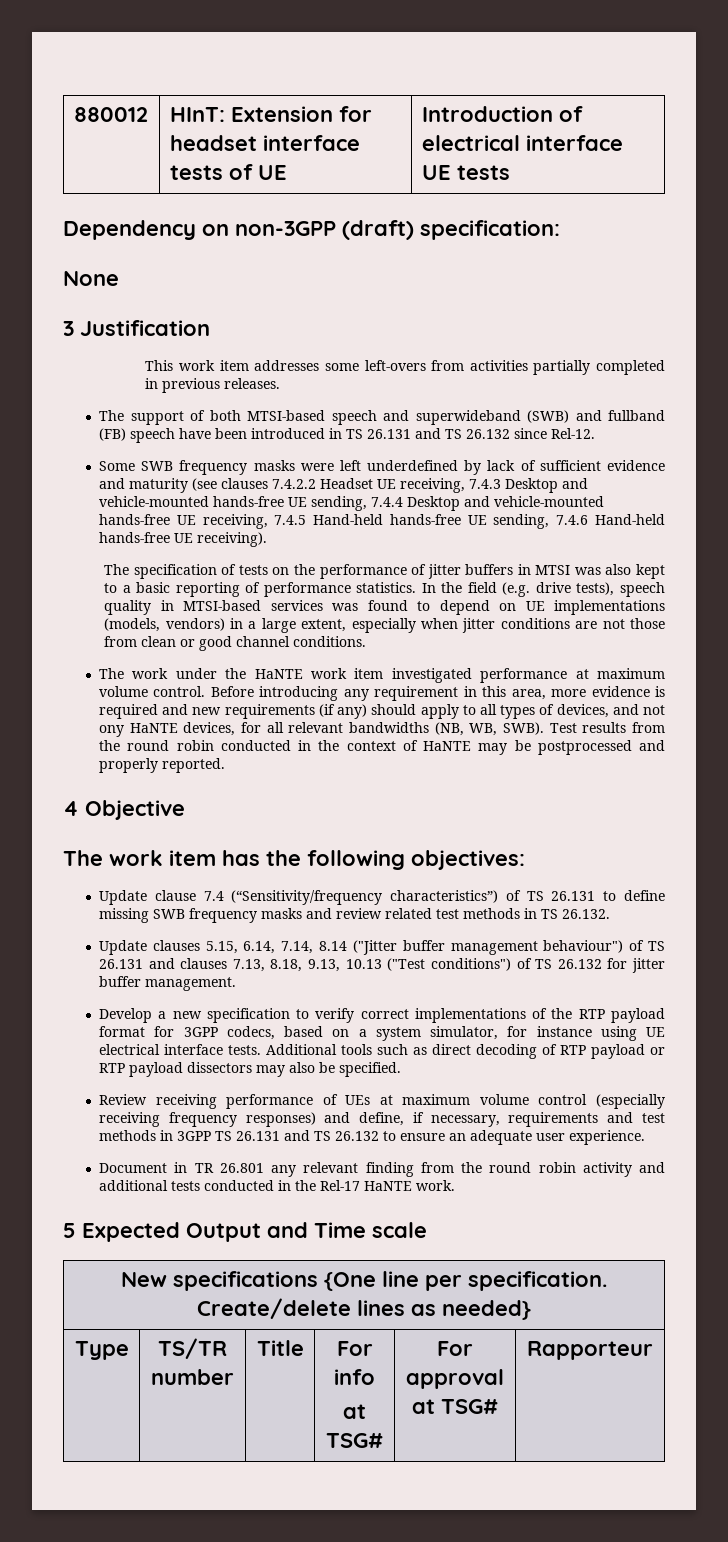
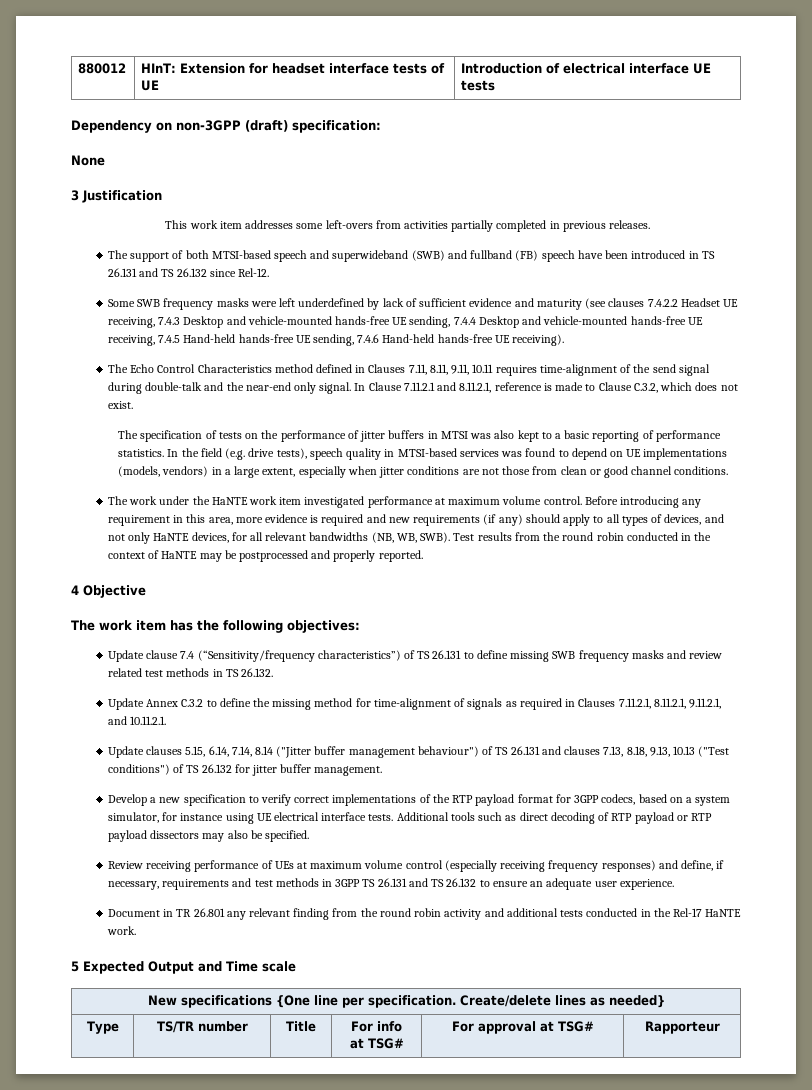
+ The Echo Control Characteristics method defined in Clauses 7.11, 8.11, 9.11, 10.11 requires time-alignment of the send signal during double-talk and the near-end only signal. In Clause 7.11.2.1 and 8.11.2.1, reference is made to Clause C.3.2, which does not exist.
- Before introducing any requirement in this area, more evidence is required and new requirements (if any) should apply to all types of devices, and not ony HaNTE devices, for all relevant bandwidths (NB, WB, SWB).
+ Before introducing any requirement in this area, more evidence is required and new requirements (if any) should apply to all types of devices, and not only HaNTE devices, for all relevant bandwidths (NB, WB, SWB).
+ Update Annex C.3.2 to define the missing method for time-alignment of signals as required in Clauses 7.11.2.1, 8.11.2.1, 9.11.2.1, and 10.11.2.1.

